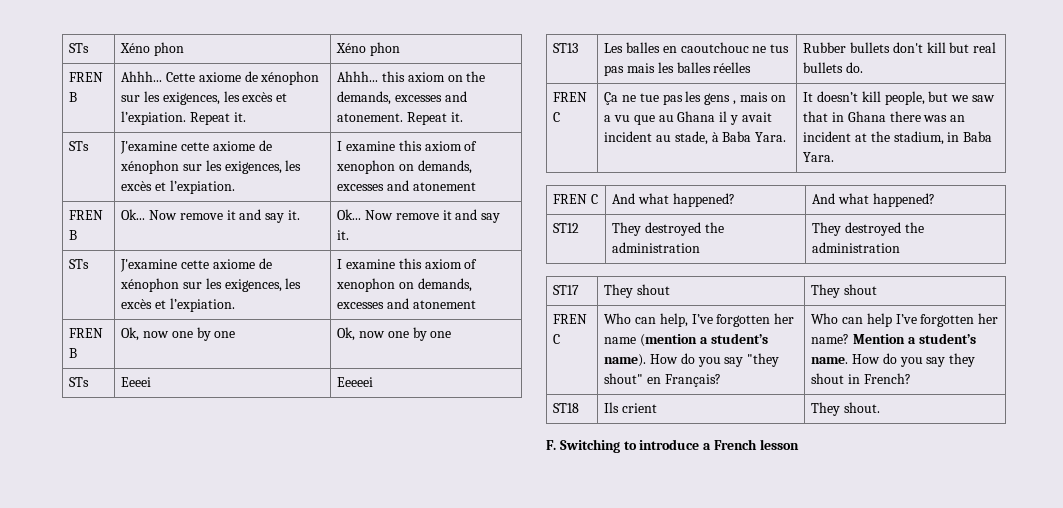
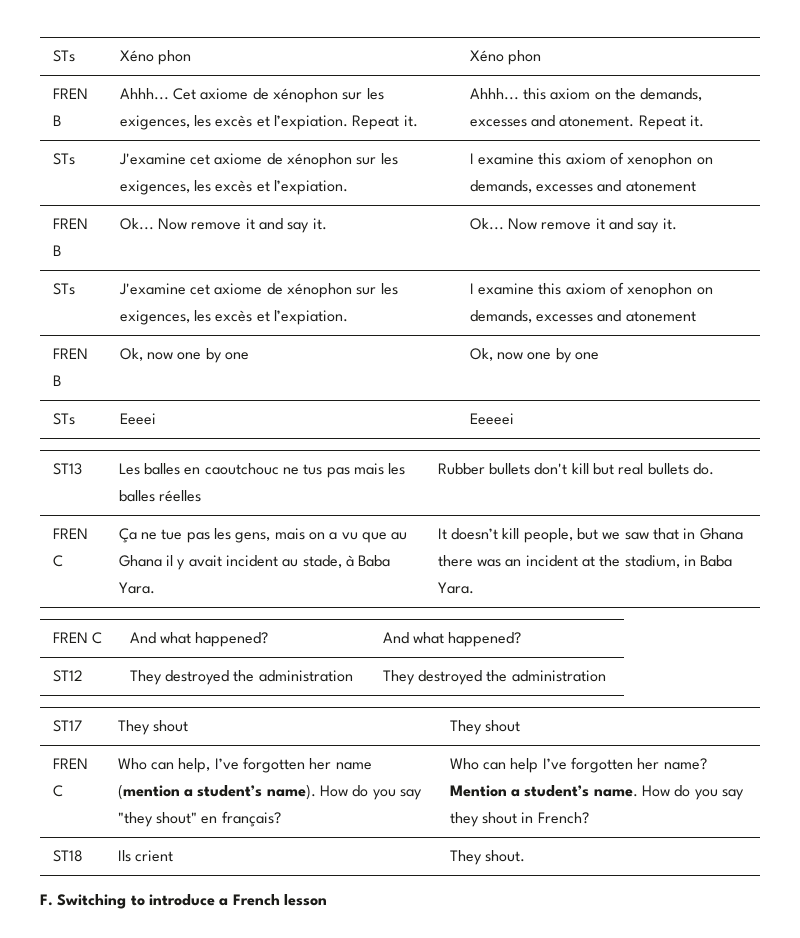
- FREN B | Ahhh... Cette axiome de xénophon sur les exigences, les excès et l’expiation. Repeat it. | Ahhh... this axiom on the demands, excesses and atonement. Repeat it.
- STs | J'examine cette axiome de xénophon sur les exigences, les excès et l’expiation. | I examine this axiom of xenophon on demands, excesses and atonement
+ FREN B | Ahhh... Cet axiome de xénophon sur les exigences, les excès et l’expiation. Repeat it. | Ahhh... this axiom on the demands, excesses and atonement. Repeat it.
+ STs | J'examine cet axiome de xénophon sur les exigences, les excès et l’expiation. | I examine this axiom of xenophon on demands, excesses and atonement
  FREN B | Ok... Now remove it and say it. | Ok... Now remove it and say it.
- STs | J'examine cette axiome de xénophon sur les exigences, les excès et l’expiation. | I examine this axiom of xenophon on demands, excesses and atonement
+ STs | J'examine cet axiome de xénophon sur les exigences, les excès et l’expiation. | I examine this axiom of xenophon on demands, excesses and atonement
- Ça ne tue pas les gens , mais on a vu que au Ghana il y avait incident au stade, à Baba Yara.
+ Ça ne tue pas les gens, mais on a vu que au Ghana il y avait incident au stade, à Baba Yara.
- FREN C | Who can help, I’ve forgotten her name (mention a student’s name). How do you say "they shout" en Français? | Who can help I’ve forgotten her name? Mention a student’s name. How do you say they shout in French?
+ FREN C | Who can help, I’ve forgotten her name (mention a student’s name). How do you say "they shout" en français? | Who can help I’ve forgotten her name? Mention a student’s name. How do you say they shout in French?

